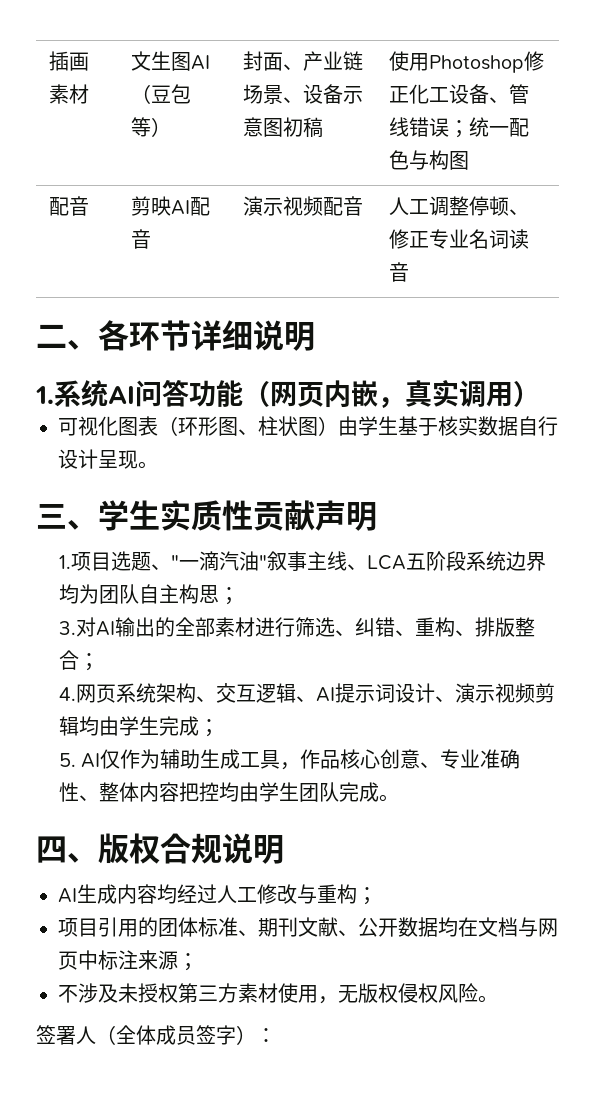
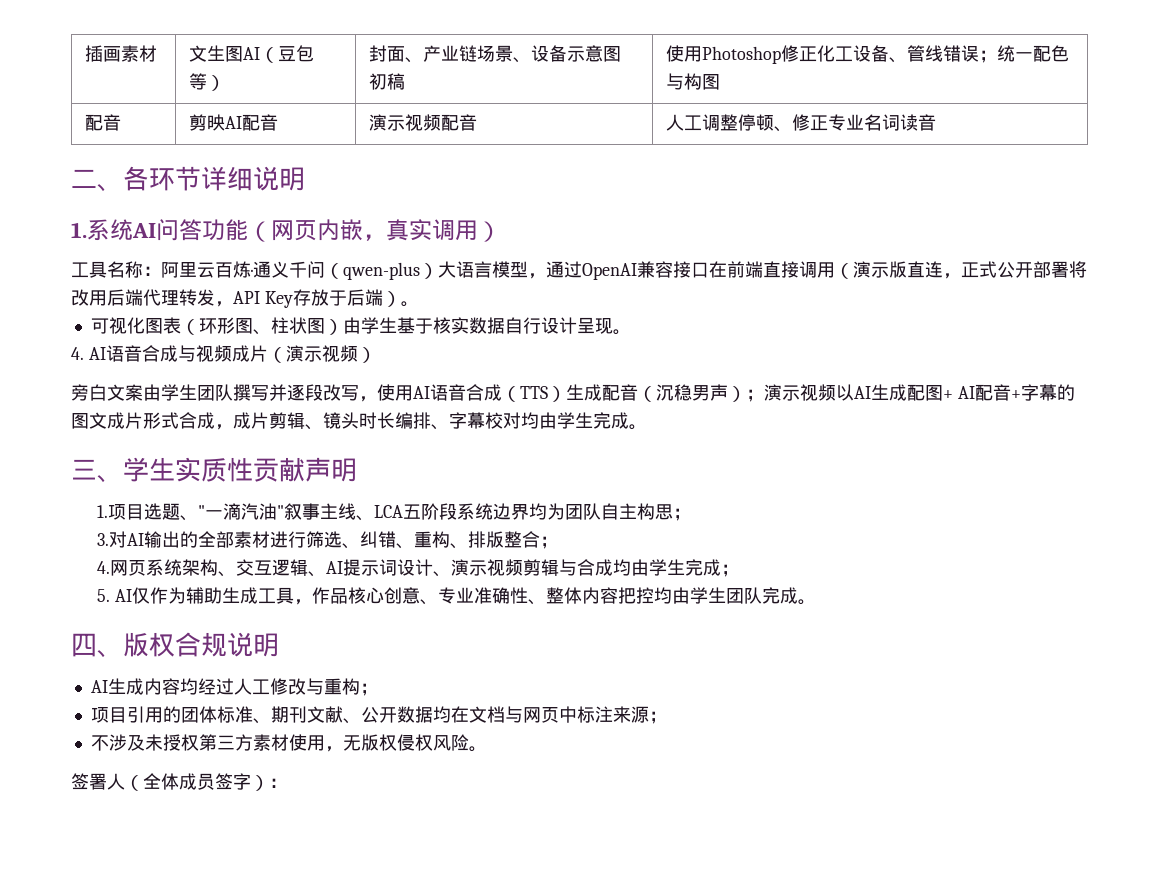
+ 工具名称：阿里云百炼·通义千问（qwen-plus）大语言模型，通过OpenAI兼容接口在前端直接调用（演示版直连，正式公开部署将改用后端代理转发，API Key存放于后端）。
+ 4. AI语音合成与视频成片（演示视频）
+ 旁白文案由学生团队撰写并逐段改写，使用AI语音合成（TTS）生成配音（沉稳男声）；演示视频以AI生成配图+ AI配音+字幕的图文成片形式合成，成片剪辑、镜头时长编排、字幕校对均由学生完成。
- 4.网页系统架构、交互逻辑、AI提示词设计、演示视频剪辑均由学生完成；
+ 4.网页系统架构、交互逻辑、AI提示词设计、演示视频剪辑与合成均由学生完成；

